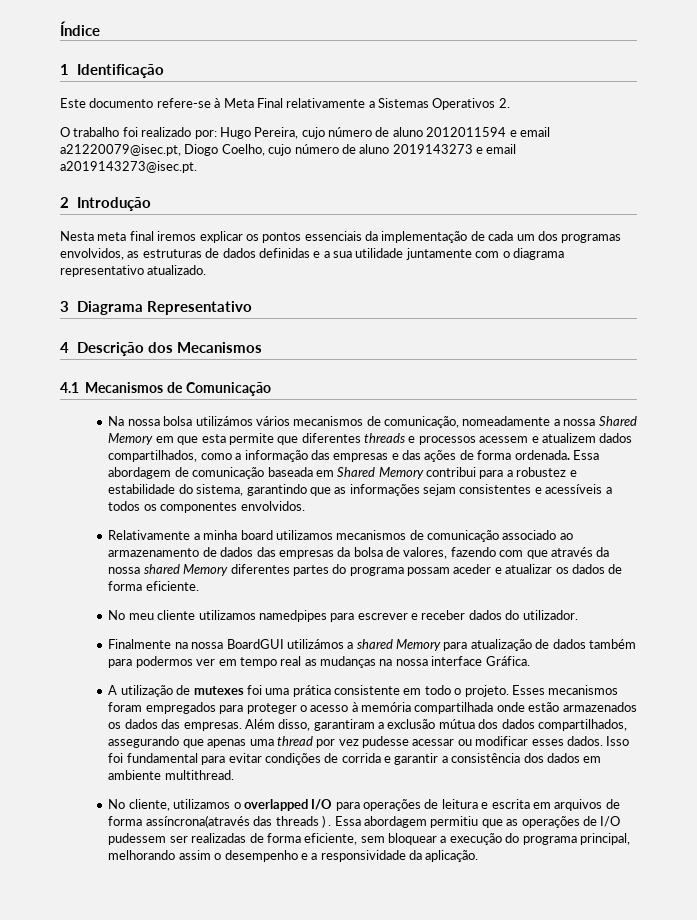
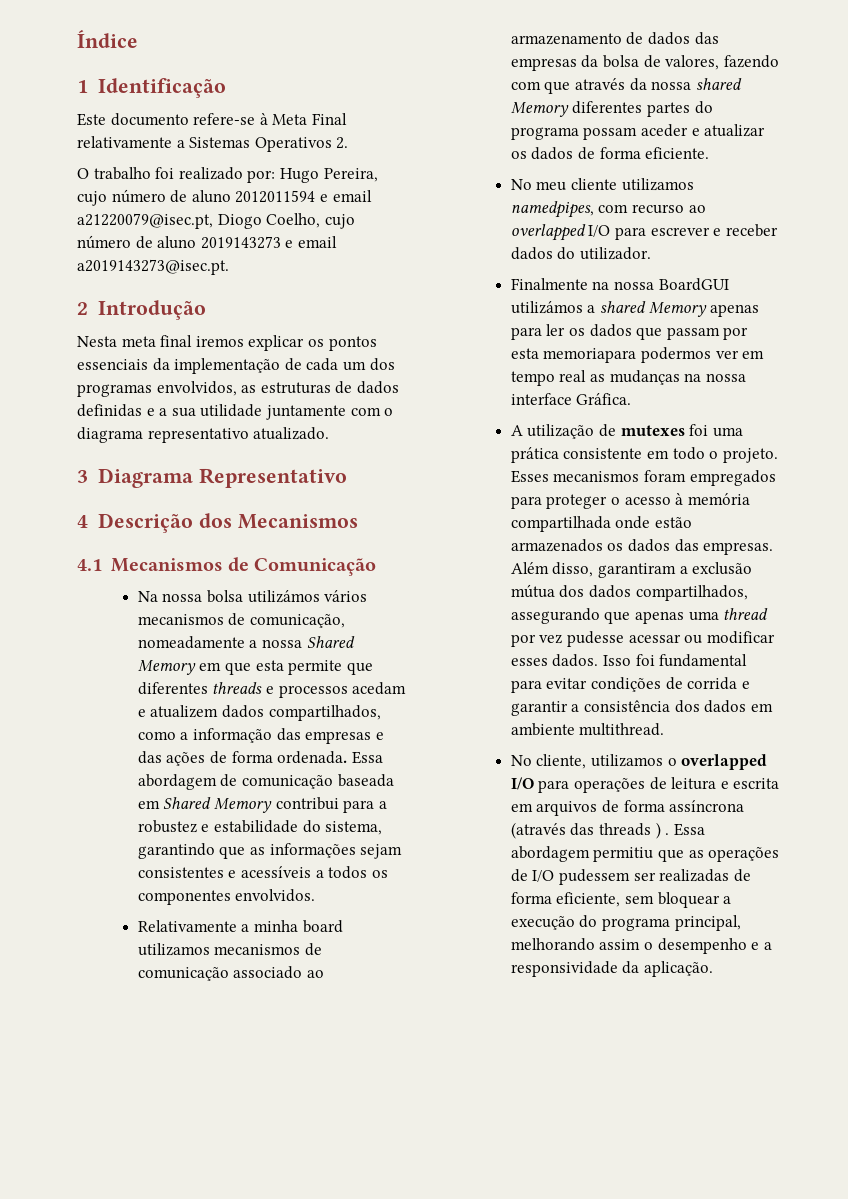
- Na nossa bolsa utilizámos vários mecanismos de comunicação, nomeadamente a nossa Shared Memory em que esta permite que diferentes threads e processos acessem e atualizem dados compartilhados, como a informação das empresas e das ações de forma ordenada.
+ Na nossa bolsa utilizámos vários mecanismos de comunicação, nomeadamente a nossa Shared Memory em que esta permite que diferentes threads e processos acedam e atualizem dados compartilhados, como a informação das empresas e das ações de forma ordenada.
- No meu cliente utilizamos namedpipes para escrever e receber dados do utilizador.
+ No meu cliente utilizamos namedpipes, com recurso ao overlapped I/O para escrever e receber dados do utilizador.
- Finalmente na nossa BoardGUI utilizámos a shared Memory para atualização de dados também para podermos ver em tempo real as mudanças na nossa interface Gráfica.
+ Finalmente na nossa BoardGUI utilizámos a shared Memory apenas para ler os dados que passam por esta memoriapara podermos ver em tempo real as mudanças na nossa interface Gráfica.
- No cliente, utilizamos o overlapped I/O para operações de leitura e escrita em arquivos de forma assíncrona(através das threads ) .
+ No cliente, utilizamos o overlapped I/O para operações de leitura e escrita em arquivos de forma assíncrona (através das threads ) .

